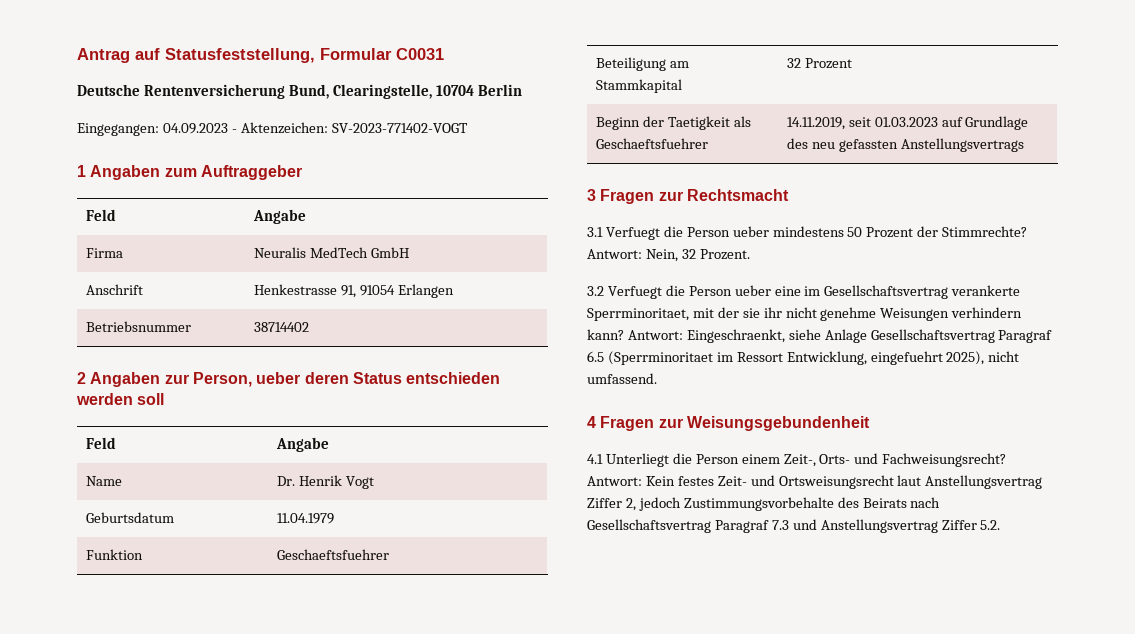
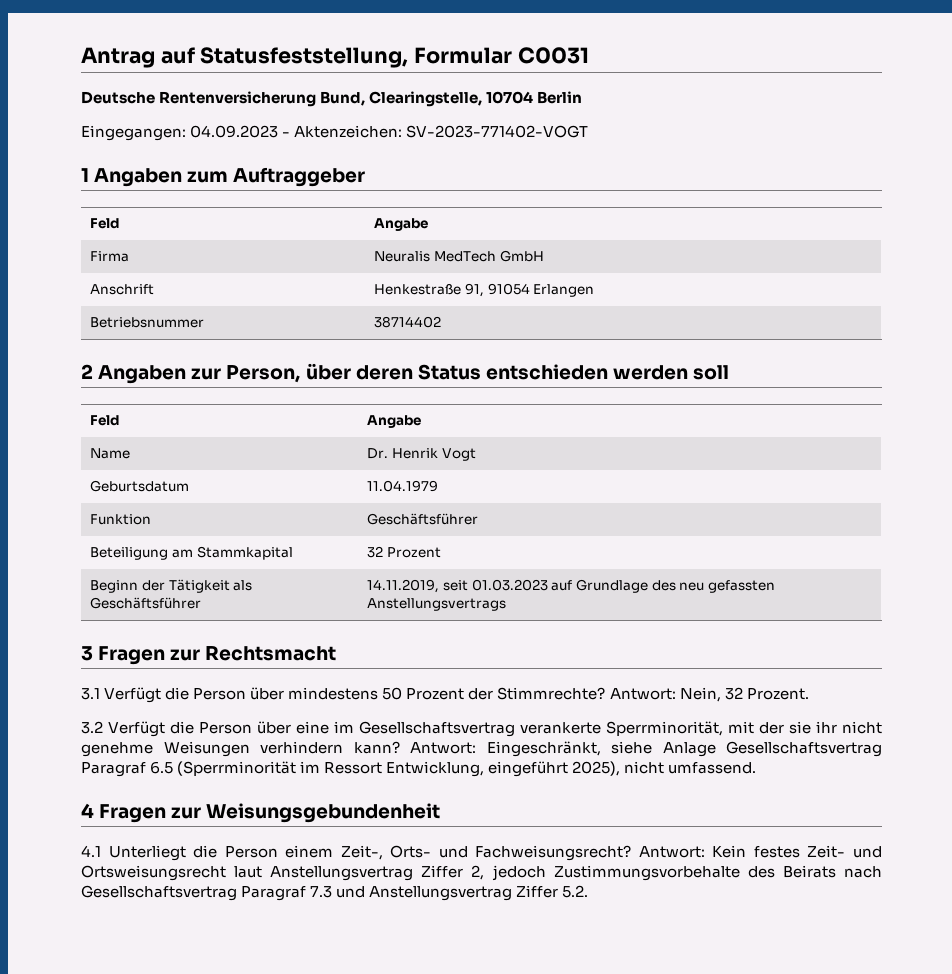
- Anschrift | Henkestrasse 91, 91054 Erlangen
+ Anschrift | Henkestraße 91, 91054 Erlangen
- 2 Angaben zur Person, ueber deren Status entschieden werden soll
+ 2 Angaben zur Person, über deren Status entschieden werden soll
- Funktion | Geschaeftsfuehrer
+ Funktion | Geschäftsführer
- Beginn der Taetigkeit als Geschaeftsfuehrer | 14.11.2019, seit 01.03.2023 auf Grundlage des neu gefassten Anstellungsvertrags
+ Beginn der Tätigkeit als Geschäftsführer | 14.11.2019, seit 01.03.2023 auf Grundlage des neu gefassten Anstellungsvertrags
- 3.1 Verfuegt die Person ueber mindestens 50 Prozent der Stimmrechte?
+ 3.1 Verfügt die Person über mindestens 50 Prozent der Stimmrechte?
- 3.2 Verfuegt die Person ueber eine im Gesellschaftsvertrag verankerte Sperrminoritaet, mit der sie ihr nicht genehme Weisungen verhindern kann?
+ 3.2 Verfügt die Person über eine im Gesellschaftsvertrag verankerte Sperrminorität, mit der sie ihr nicht genehme Weisungen verhindern kann?
- Antwort: Eingeschraenkt, siehe Anlage Gesellschaftsvertrag Paragraf 6.5 (Sperrminoritaet im Ressort Entwicklung, eingefuehrt 2025), nicht umfassend.
+ Antwort: Eingeschränkt, siehe Anlage Gesellschaftsvertrag Paragraf 6.5 (Sperrminorität im Ressort Entwicklung, eingeführt 2025), nicht umfassend.

